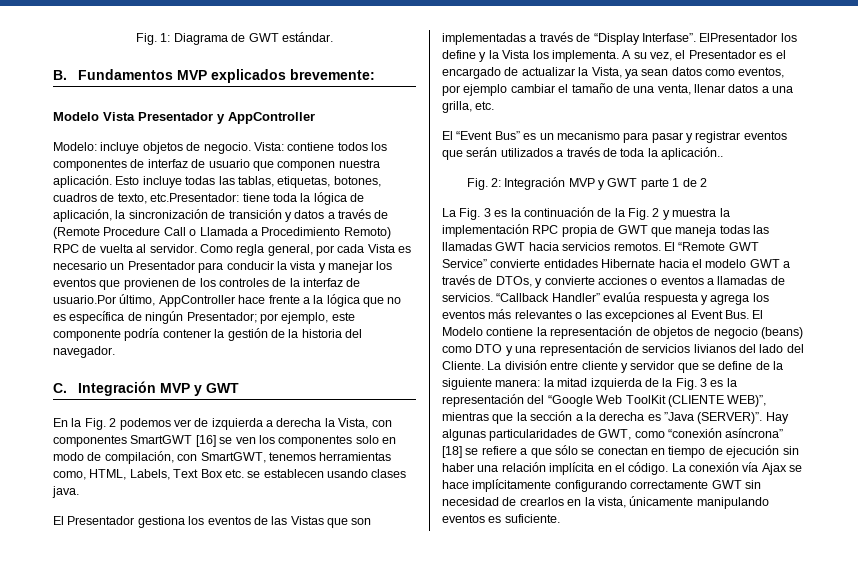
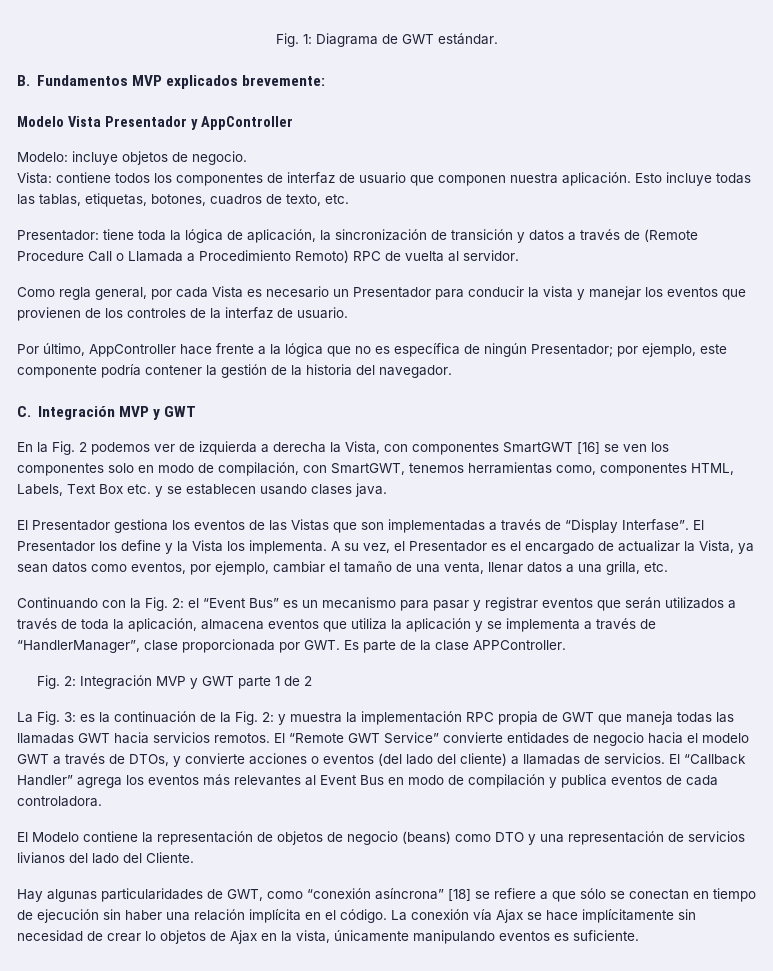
- Modelo: incluye objetos de negocio. Vista: contiene todos los componentes de interfaz de usuario que componen nuestra aplicación.
+ Modelo: incluye objetos de negocio.
+ Vista: contiene todos los componentes de interfaz de usuario que componen nuestra aplicación.
- Esto incluye todas las tablas, etiquetas, botones, cuadros de texto, etc.Presentador:
+ Esto incluye todas las tablas, etiquetas, botones, cuadros de texto, etc.
+ Presentador:
- tiene toda la lógica de aplicación, la sincronización de transición y datos a través de (Remote Procedure Call o Llamada a Procedimiento Remoto) RPC de vuelta al servidor. Como regla general, por cada Vista es necesario un Presentador para conducir la vista y manejar los eventos que provienen de los controles de la interfaz de usuario.Por último, AppController hace frente a la lógica que no es específica de ningún Presentador;
+ tiene toda la lógica de aplicación, la sincronización de transición y datos a través de (Remote Procedure Call o Llamada a Procedimiento Remoto) RPC de vuelta al servidor.
+ Como regla general, por cada Vista es necesario un Presentador para conducir la vista y manejar los eventos que provienen de los controles de la interfaz de usuario.
+ Por último, AppController hace frente a la lógica que no es específica de ningún Presentador;
- En la Fig. 2 podemos ver de izquierda a derecha la Vista, con componentes SmartGWT [16] se ven los componentes solo en modo de compilación, con SmartGWT, tenemos herramientas como, HTML, Labels, Text Box etc. se establecen usando clases java.
+ En la Fig. 2 podemos ver de izquierda a derecha la Vista, con componentes SmartGWT [16] se ven los componentes solo en modo de compilación, con SmartGWT, tenemos herramientas como, componentes HTML, Labels, Text Box etc. y se establecen usando clases java.
- ElPresentador los define y la Vista los implementa.
+ El Presentador los define y la Vista los implementa.
- A su vez, el Presentador es el encargado de actualizar la Vista, ya sean datos como eventos, por ejemplo cambiar el tamaño de una venta, llenar datos a una grilla, etc.
+ A su vez, el Presentador es el encargado de actualizar la Vista, ya sean datos como eventos, por ejemplo, cambiar el tamaño de una venta, llenar datos a una grilla, etc.
- El “Event Bus” es un mecanismo para pasar y registrar eventos que serán utilizados a través de toda la aplicación..
+ Continuando con la Fig. 2: el “Event Bus” es un mecanismo para pasar y registrar eventos que serán utilizados a través de toda la aplicación, almacena eventos que utiliza la aplicación y se implementa a través de “HandlerManager”, clase proporcionada por GWT. Es parte de la clase APPController.
- La Fig. 3 es la continuación de la Fig. 2 y muestra la implementación RPC propia de GWT que maneja todas las llamadas GWT hacia servicios remotos.
+ La Fig. 3: es la continuación de la Fig. 2: y muestra la implementación RPC propia de GWT que maneja todas las llamadas GWT hacia servicios remotos.
- El “Remote GWT Service” convierte entidades Hibernate hacia el modelo GWT a través de DTOs, y convierte acciones o eventos a llamadas de servicios.
+ El “Remote GWT Service” convierte entidades de negocio hacia el modelo GWT a través de DTOs, y convierte acciones o eventos (del lado del cliente) a llamadas de servicios.
- “Callback Handler” evalúa respuesta y agrega los eventos más relevantes o las excepciones al Event Bus. El Modelo contiene la representación de objetos de negocio (beans) como DTO y una representación de servicios livianos del lado del Cliente. La división entre cliente y servidor que se define de la siguiente manera: la mitad izquierda de la Fig. 3 es la representación del “Google Web ToolKit (CLIENTE WEB)”, mientras que la sección a la derecha es ”Java (SERVER)”. Hay algunas particularidades de GWT, como “conexión asíncrona” [18] se refiere a que sólo se conectan en tiempo de ejecución sin haber una relación implícita en el código.
+ El “Callback Handler” agrega los eventos más relevantes al Event Bus en modo de compilación y publica eventos de cada controladora.
+ El Modelo contiene la representación de objetos de negocio (beans) como DTO y una representación de servicios livianos del lado del Cliente.
+ Hay algunas particularidades de GWT, como “conexión asíncrona” [18] se refiere a que sólo se conectan en tiempo de ejecución sin haber una relación implícita en el código.
- La conexión vía Ajax se hace implícitamente configurando correctamente GWT sin necesidad de crearlos en la vista, únicamente manipulando eventos es suficiente.
+ La conexión vía Ajax se hace implícitamente sin necesidad de crear lo objetos de Ajax en la vista, únicamente manipulando eventos es suficiente.

